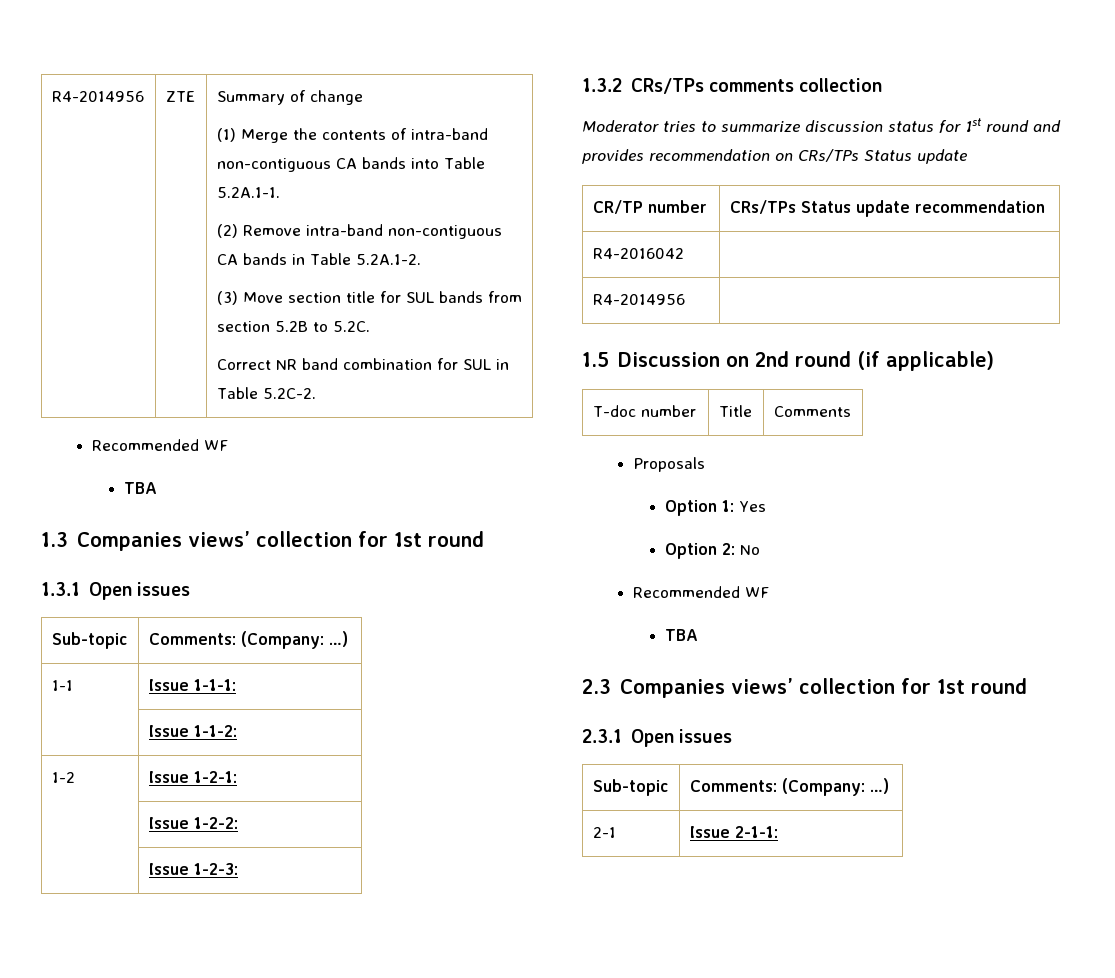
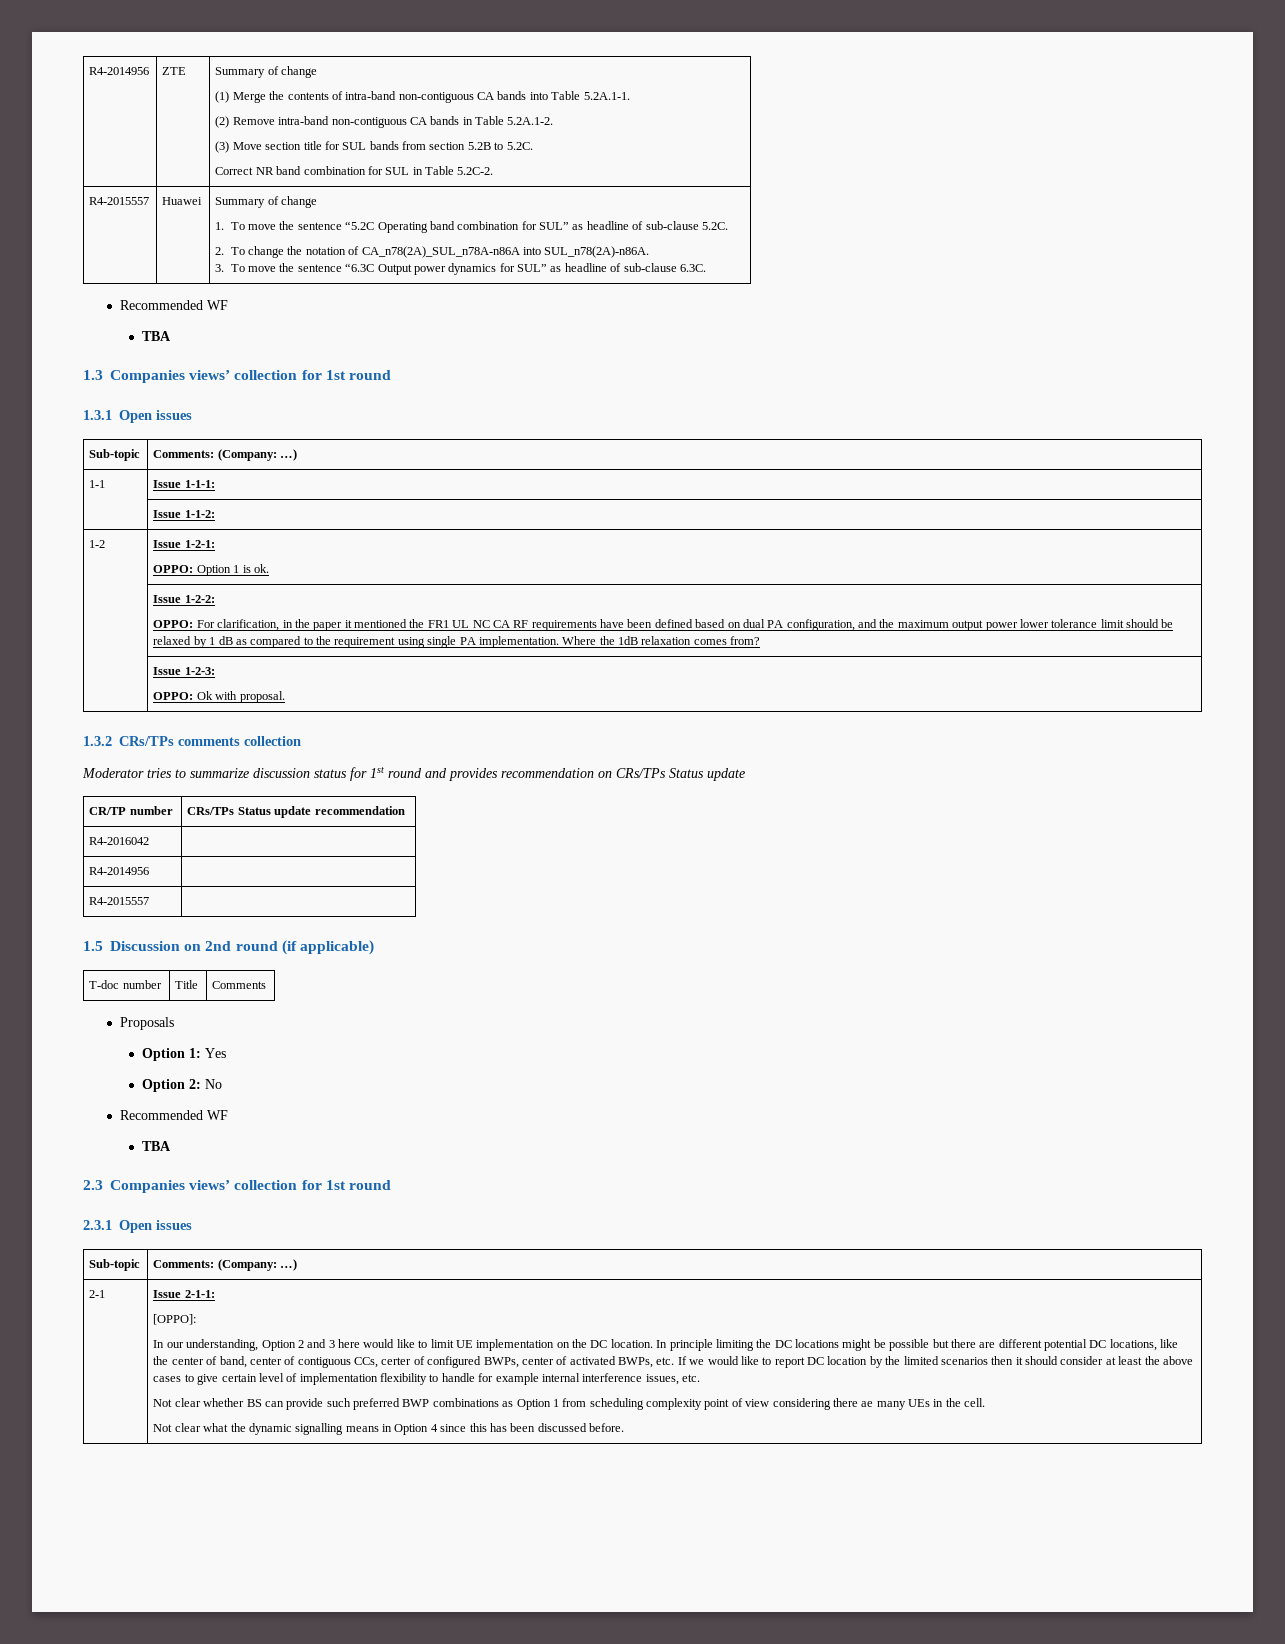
+ R4-2015557 | Huawei | Summary of change
+ 1. To move the sentence “5.2C Operating band combination for SUL” as headline of sub-clause 5.2C.
+ 2. To change the notation of CA_n78(2A)_SUL_n78A-n86A into SUL_n78(2A)-n86A.
+ 3. To move the sentence “6.3C Output power dynamics for SUL” as headline of sub-clause 6.3C.
  1-2 | Issue 1-2-1:
+ OPPO: Option 1 is ok.
  | Issue 1-2-2:
+ OPPO: For clarification, in the paper it mentioned the FR1 UL NC CA RF requirements have been defined based on dual PA configuration, and the maximum output power lower tolerance limit should be relaxed by 1 dB as compared to the requirement using single PA implementation. Where the 1dB relaxation comes from?
  | Issue 1-2-3:
+ OPPO: Ok with proposal.
  R4-2016042 |
  R4-2014956 |
+ R4-2015557 |
+ [OPPO]:
+ In our understanding, Option 2 and 3 here would like to limit UE implementation on the DC location. In principle limiting the DC locations might be possible but there are different potential DC locations, like the center of band, center of contiguous CCs, certer of configured BWPs, center of activated BWPs, etc. If we would like to report DC location by the limited scenarios then it should consider at least the above cases to give certain level of implementation flexibility to handle for example internal interference issues, etc.
+ Not clear whether BS can provide such preferred BWP combinations as Option 1 from scheduling complexity point of view considering there ae many UEs in the cell.
+ Not clear what the dynamic signalling means in Option 4 since this has been discussed before.

